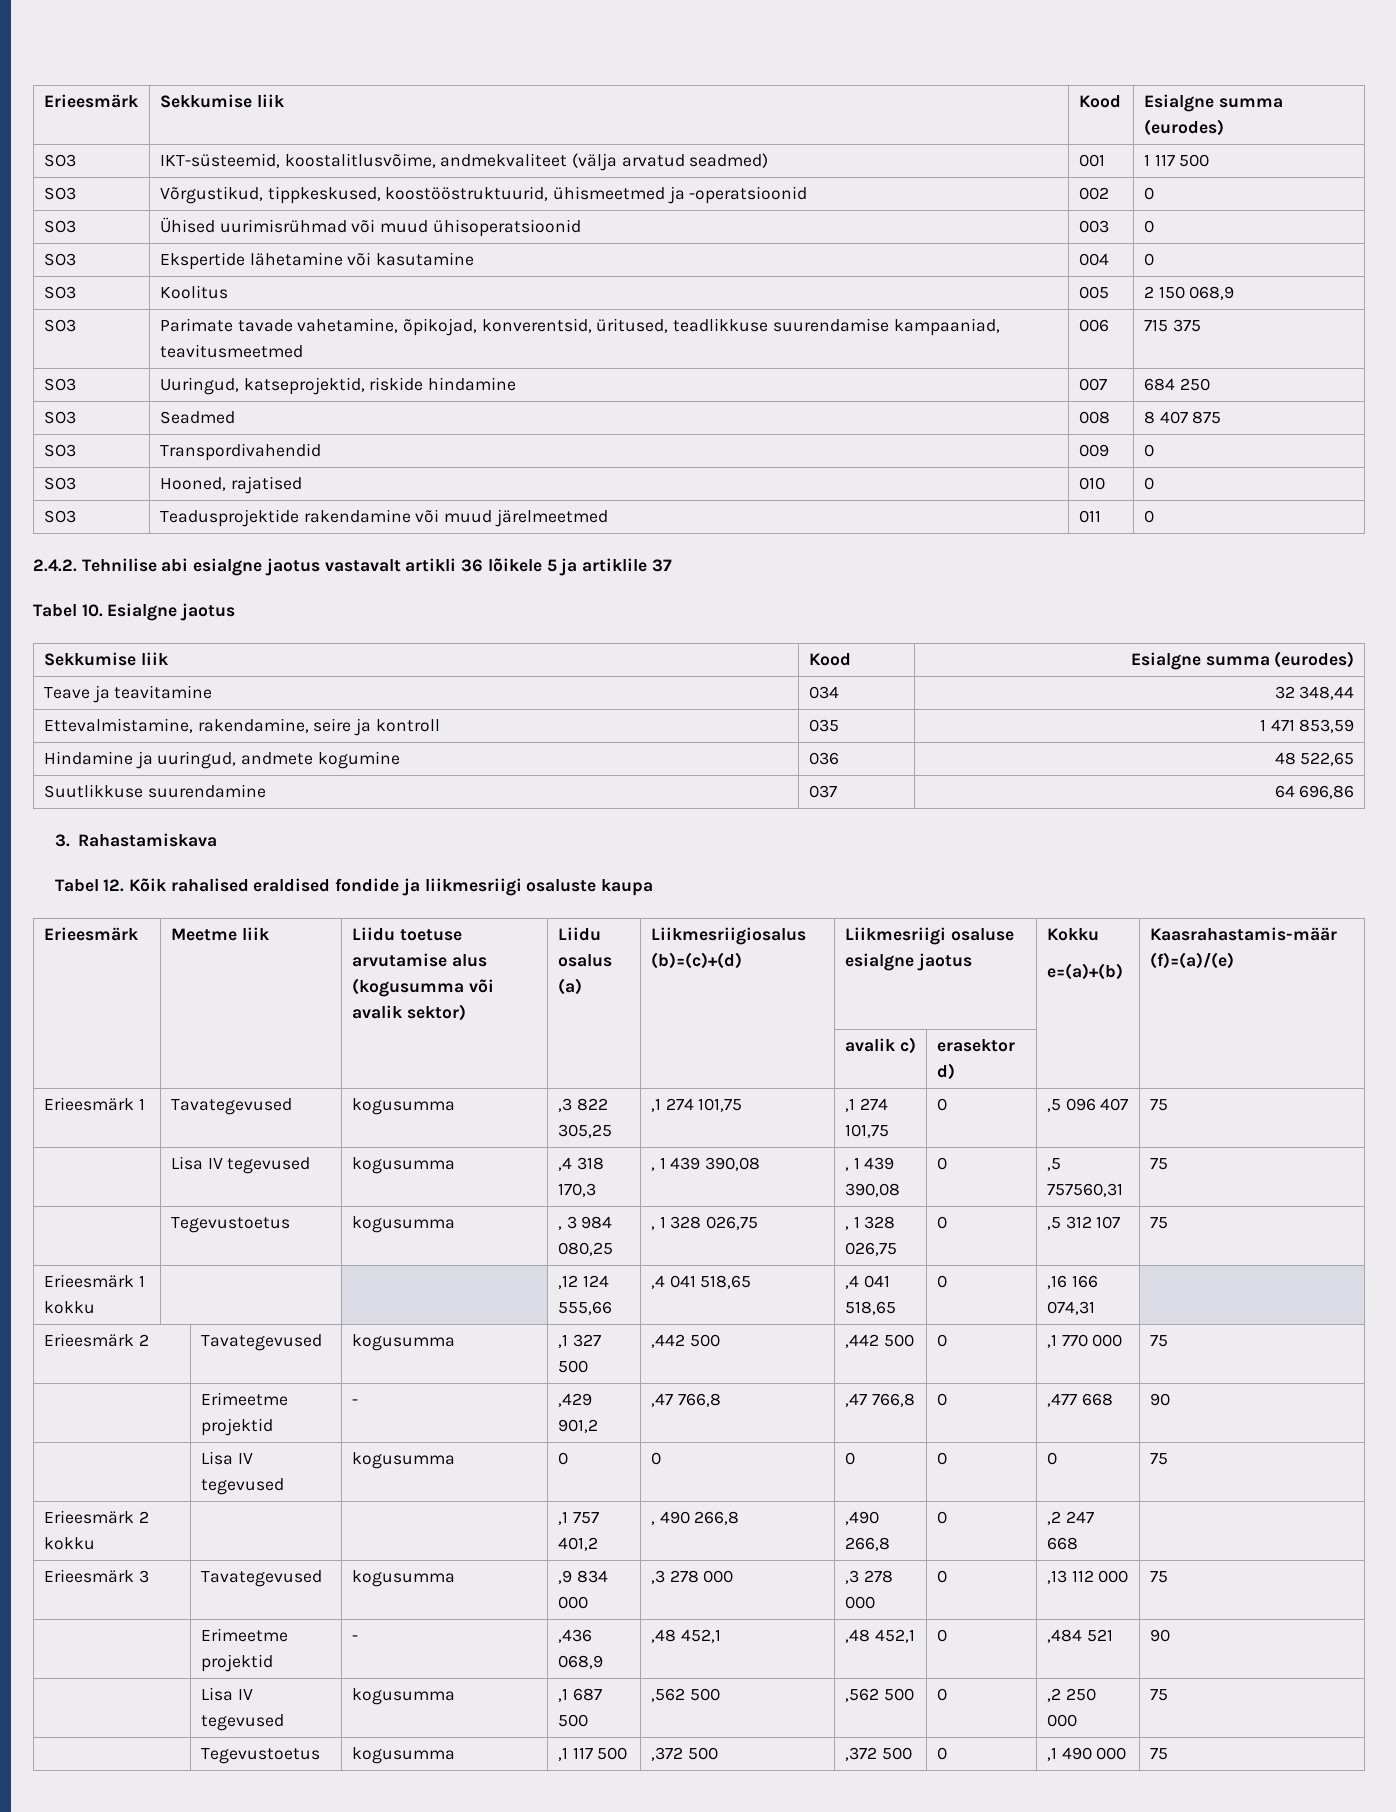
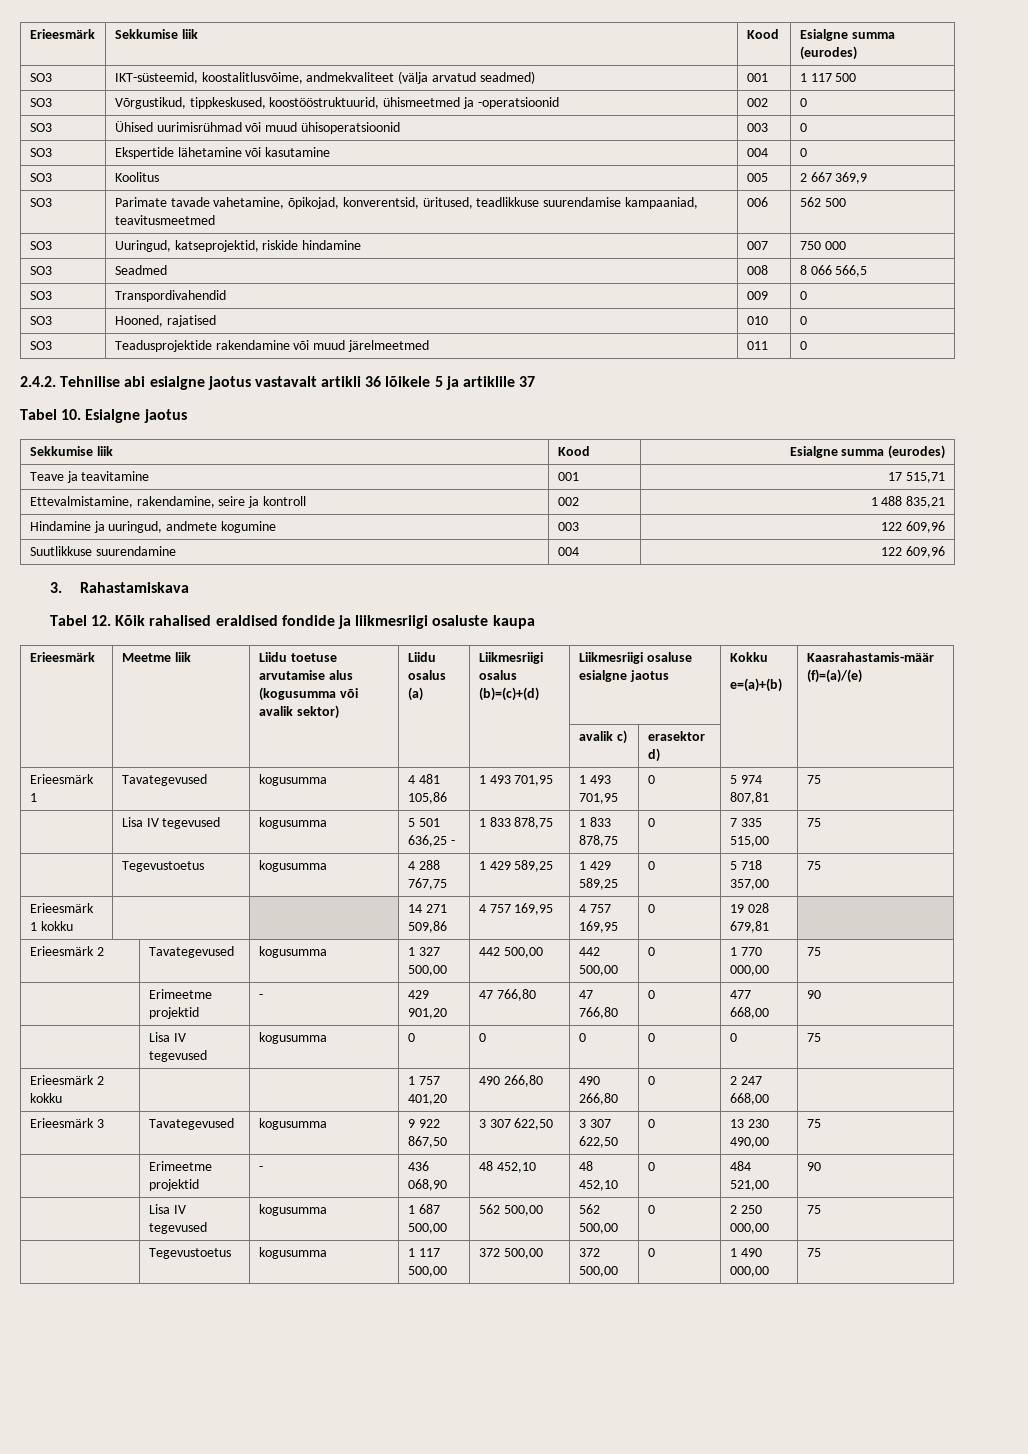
- SO3 | Koolitus | 005 | 2 150 068,9
+ SO3 | Koolitus | 005 | 2 667 369,9
- SO3 | Parimate tavade vahetamine, õpikojad, konverentsid, üritused, teadlikkuse suurendamise kampaaniad, teavitusmeetmed | 006 | 715 375
+ SO3 | Parimate tavade vahetamine, õpikojad, konverentsid, üritused, teadlikkuse suurendamise kampaaniad, teavitusmeetmed | 006 | 562 500
- SO3 | Uuringud, katseprojektid, riskide hindamine | 007 | 684 250
+ SO3 | Uuringud, katseprojektid, riskide hindamine | 007 | 750 000
- SO3 | Seadmed | 008 | 8 407 875
+ SO3 | Seadmed | 008 | 8 066 566,5
- Teave ja teavitamine | 034 | 32 348,44
+ Teave ja teavitamine | 001 | 17 515,71
- Ettevalmistamine, rakendamine, seire ja kontroll | 035 | 1 471 853,59
+ Ettevalmistamine, rakendamine, seire ja kontroll | 002 | 1 488 835,21
- Hindamine ja uuringud, andmete kogumine | 036 | 48 522,65
+ Hindamine ja uuringud, andmete kogumine | 003 | 122 609,96
- Suutlikkuse suurendamine | 037 | 64 696,86
+ Suutlikkuse suurendamine | 004 | 122 609,96
- Erieesmärk | Meetme liik | Liidu toetuse arvutamise alus (kogusumma või avalik sektor) | Liidu osalus (a) | Liikmesriigiosalus (b)=(c)+(d) | Liikmesriigi osaluse esialgne jaotus | Kokku
+ Erieesmärk | Meetme liik | Liidu toetuse arvutamise alus (kogusumma või avalik sektor) | Liidu osalus (a) | Liikmesriigi osalus (b)=(c)+(d) | Liikmesriigi osaluse esialgne jaotus | Kokku
- Erieesmärk 1 | Tavategevused | kogusumma | ,3 822 305,25 | ,1 274 101,75 | ,1 274 101,75 | 0 | ,5 096 407 | 75
+ Erieesmärk 1 | Tavategevused | kogusumma | 4 481 105,86 | 1 493 701,95 | 1 493 701,95 | 0 | 5 974 807,81 | 75
- | Lisa IV tegevused | kogusumma | ,4 318 170,3 | , 1 439 390,08 | , 1 439 390,08 | 0 | ,5 757560,31 | 75
- | Tegevustoetus | kogusumma | , 3 984 080,25 | , 1 328 026,75 | , 1 328 026,75 | 0 | ,5 312 107 | 75
- Erieesmärk 1 kokku | | | ,12 124 555,66 | ,4 041 518,65 | ,4 041 518,65 | 0 | ,16 166 074,31 |
- Erieesmärk 2 | Tavategevused | kogusumma | ,1 327 500 | ,442 500 | ,442 500 | 0 | ,1 770 000 | 75
- | Erimeetme projektid | - | ,429 901,2 | ,47 766,8 | ,47 766,8 | 0 | ,477 668 | 90
+ | Lisa IV tegevused | kogusumma | 5 501 636,25 - | 1 833 878,75 | 1 833 878,75 | 0 | 7 335 515,00 | 75
+ | Tegevustoetus | kogusumma | 4 288 767,75 | 1 429 589,25 | 1 429 589,25 | 0 | 5 718 357,00 | 75
+ Erieesmärk 1 kokku | | | 14 271 509,86 | 4 757 169,95 | 4 757 169,95 | 0 | 19 028 679,81 |
+ Erieesmärk 2 | Tavategevused | kogusumma | 1 327 500,00 | 442 500,00 | 442 500,00 | 0 | 1 770 000,00 | 75
+ | Erimeetme projektid | - | 429 901,20 | 47 766,80 | 47 766,80 | 0 | 477 668,00 | 90
- Erieesmärk 2 kokku | | | ,1 757 401,2 | , 490 266,8 | ,490 266,8 | 0 | ,2 247 668 |
- Erieesmärk 3 | Tavategevused | kogusumma | ,9 834 000 | ,3 278 000 | ,3 278 000 | 0 | ,13 112 000 | 75
- | Erimeetme projektid | - | ,436 068,9 | ,48 452,1 | ,48 452,1 | 0 | ,484 521 | 90
- | Lisa IV tegevused | kogusumma | ,1 687 500 | ,562 500 | ,562 500 | 0 | ,2 250 000 | 75
- | Tegevustoetus | kogusumma | ,1 117 500 | ,372 500 | ,372 500 | 0 | ,1 490 000 | 75
+ Erieesmärk 2 kokku | | | 1 757 401,20 | 490 266,80 | 490 266,80 | 0 | 2 247 668,00 |
+ Erieesmärk 3 | Tavategevused | kogusumma | 9 922 867,50 | 3 307 622,50 | 3 307 622,50 | 0 | 13 230 490,00 | 75
+ | Erimeetme projektid | - | 436 068,90 | 48 452,10 | 48 452,10 | 0 | 484 521,00 | 90
+ | Lisa IV tegevused | kogusumma | 1 687 500,00 | 562 500,00 | 562 500,00 | 0 | 2 250 000,00 | 75
+ | Tegevustoetus | kogusumma | 1 117 500,00 | 372 500,00 | 372 500,00 | 0 | 1 490 000,00 | 75

